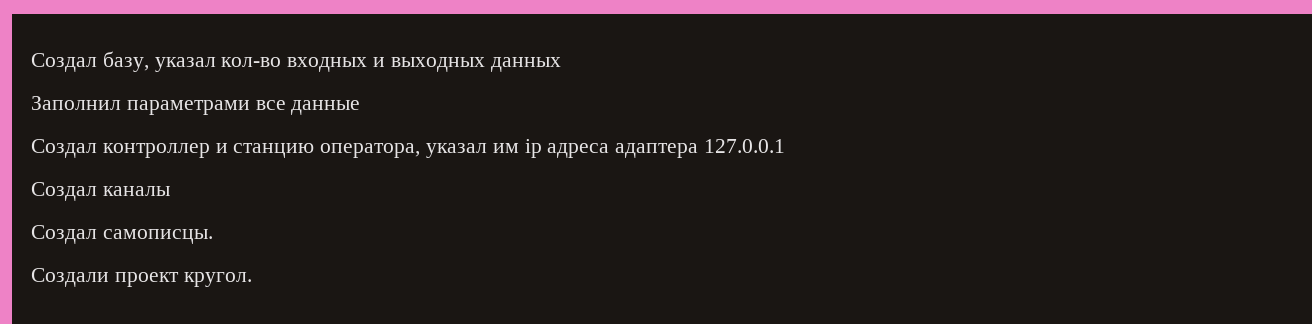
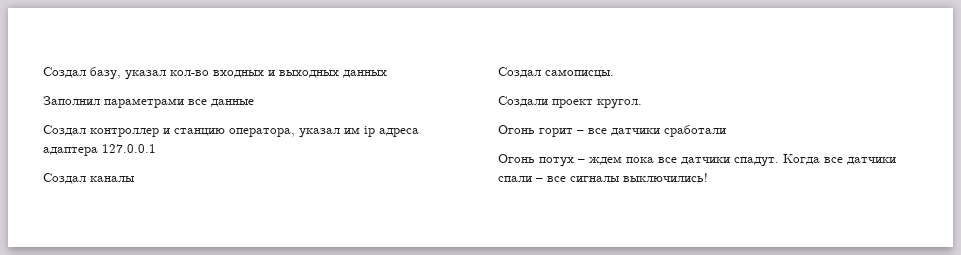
+ Огонь горит – все датчики сработали
+ Огонь потух – ждем пока все датчики спадут. Когда все датчики спали – все сигналы выключились!

